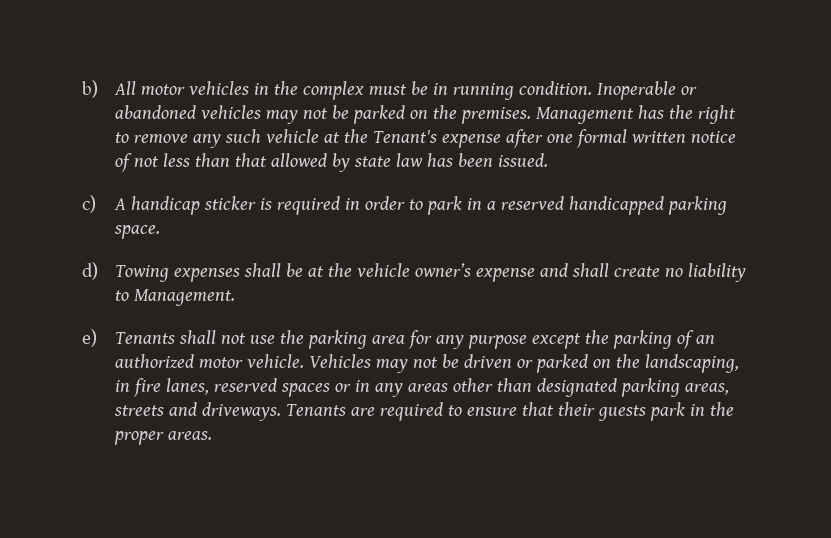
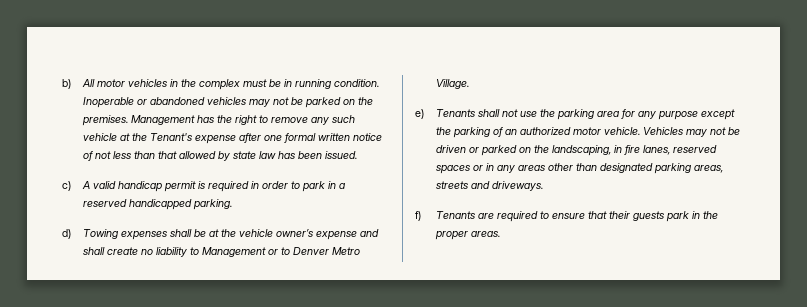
- c) A handicap sticker is required in order to park in a reserved handicapped parking space.
+ c) A valid handicap permit is required in order to park in a reserved handicapped parking.
- d) Towing expenses shall be at the vehicle owner’s expense and shall create no liability to Management.
+ d) Towing expenses shall be at the vehicle owner’s expense and shall create no liability to Management or to Denver Metro Village.
- Vehicles may not be driven or parked on the landscaping, in fire lanes, reserved spaces or in any areas other than designated parking areas, streets and driveways. Tenants are required to ensure that their guests park in the proper areas.
+ Vehicles may not be driven or parked on the landscaping, in fire lanes, reserved spaces or in any areas other than designated parking areas, streets and driveways.
+ f) Tenants are required to ensure that their guests park in the proper areas.

